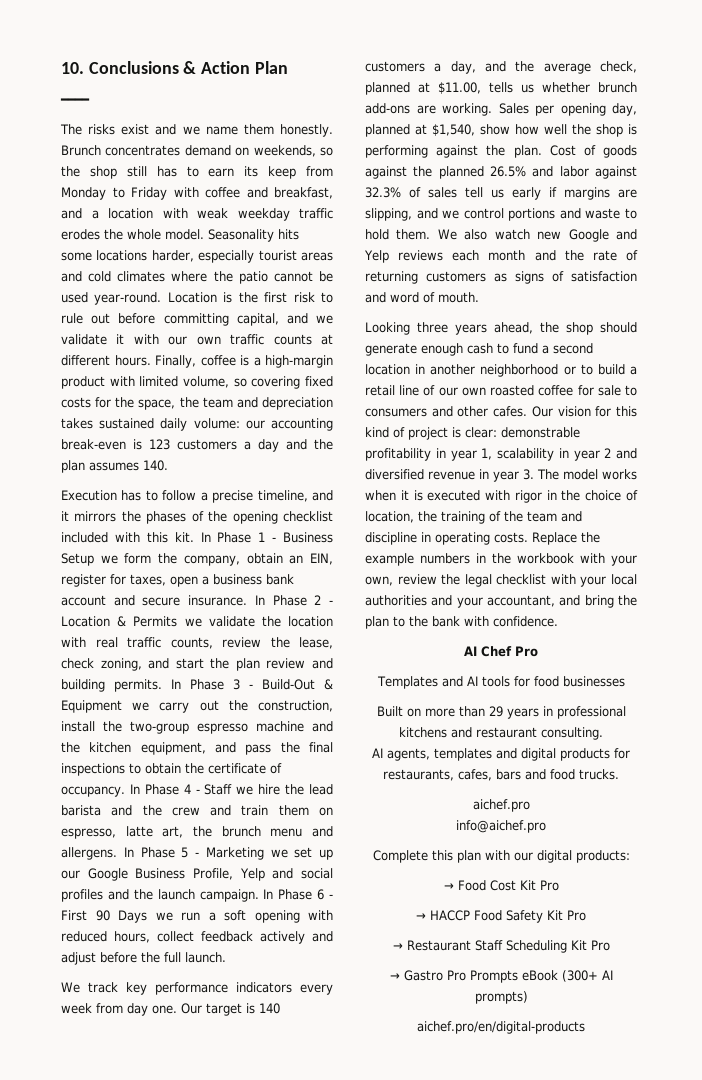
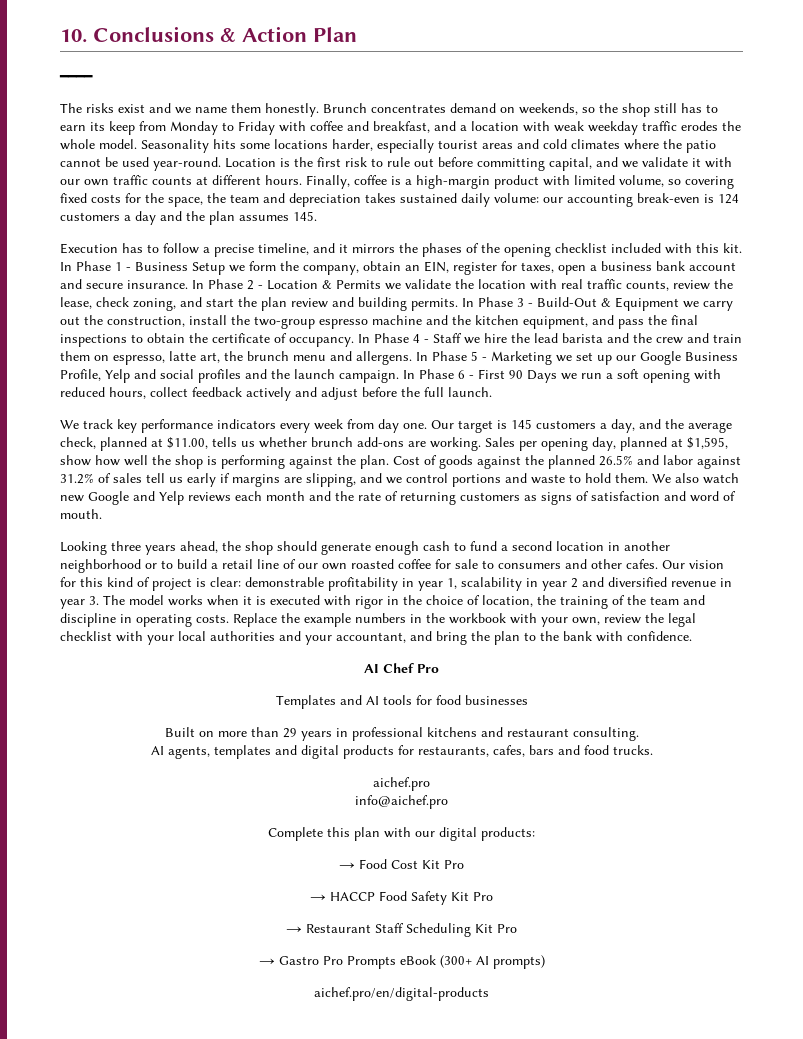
- Finally, coffee is a high-margin product with limited volume, so covering fixed costs for the space, the team and depreciation takes sustained daily volume: our accounting break-even is 123 customers a day and the plan assumes 140.
+ Finally, coffee is a high-margin product with limited volume, so covering fixed costs for the space, the team and depreciation takes sustained daily volume: our accounting break-even is 124 customers a day and the plan assumes 145.
- Our target is 140 customers a day, and the average check, planned at $11.00, tells us whether brunch add-ons are working.
+ Our target is 145 customers a day, and the average check, planned at $11.00, tells us whether brunch add-ons are working.
- Sales per opening day, planned at $1,540, show how well the shop is performing against the plan.
+ Sales per opening day, planned at $1,595, show how well the shop is performing against the plan.
- Cost of goods against the planned 26.5% and labor against 32.3% of sales tell us early if margins are slipping, and we control portions and waste to hold them.
+ Cost of goods against the planned 26.5% and labor against 31.2% of sales tell us early if margins are slipping, and we control portions and waste to hold them.

